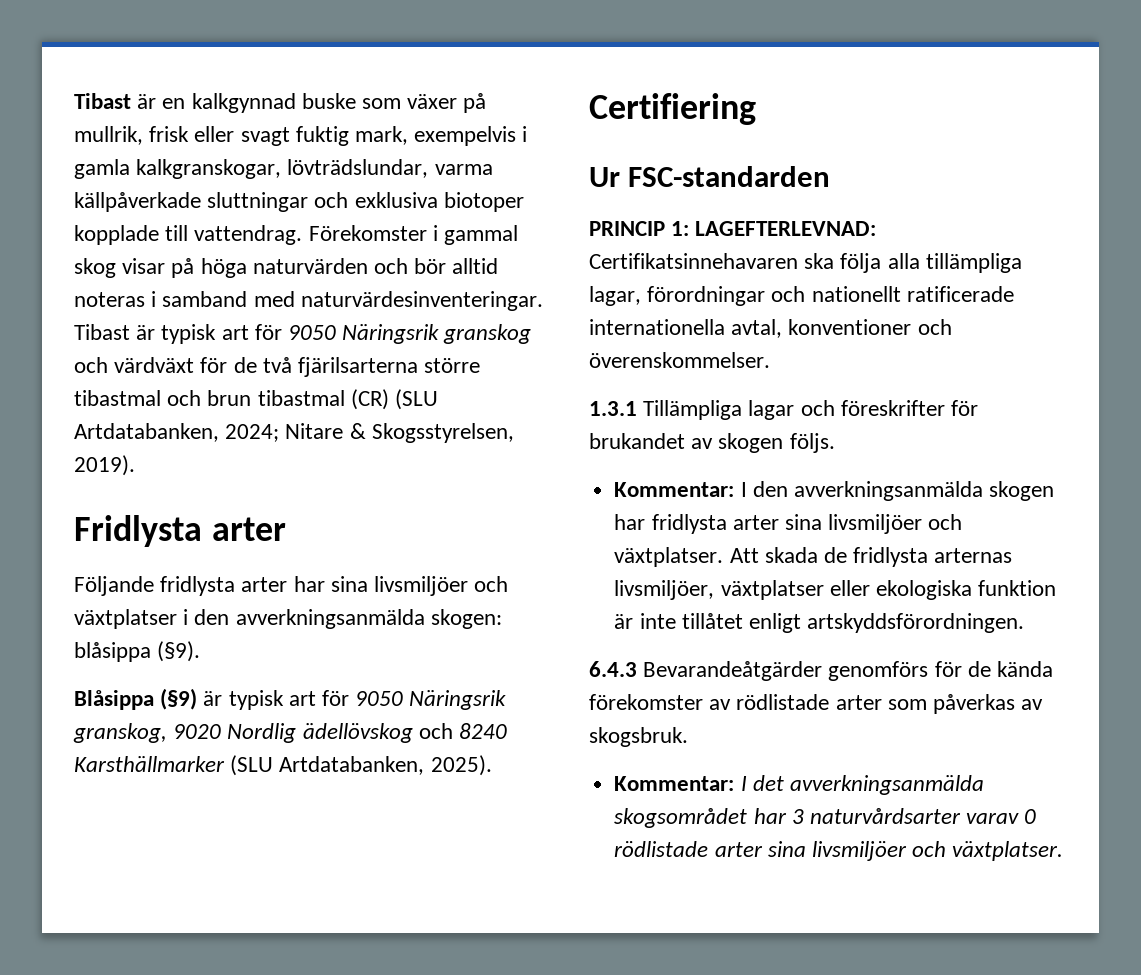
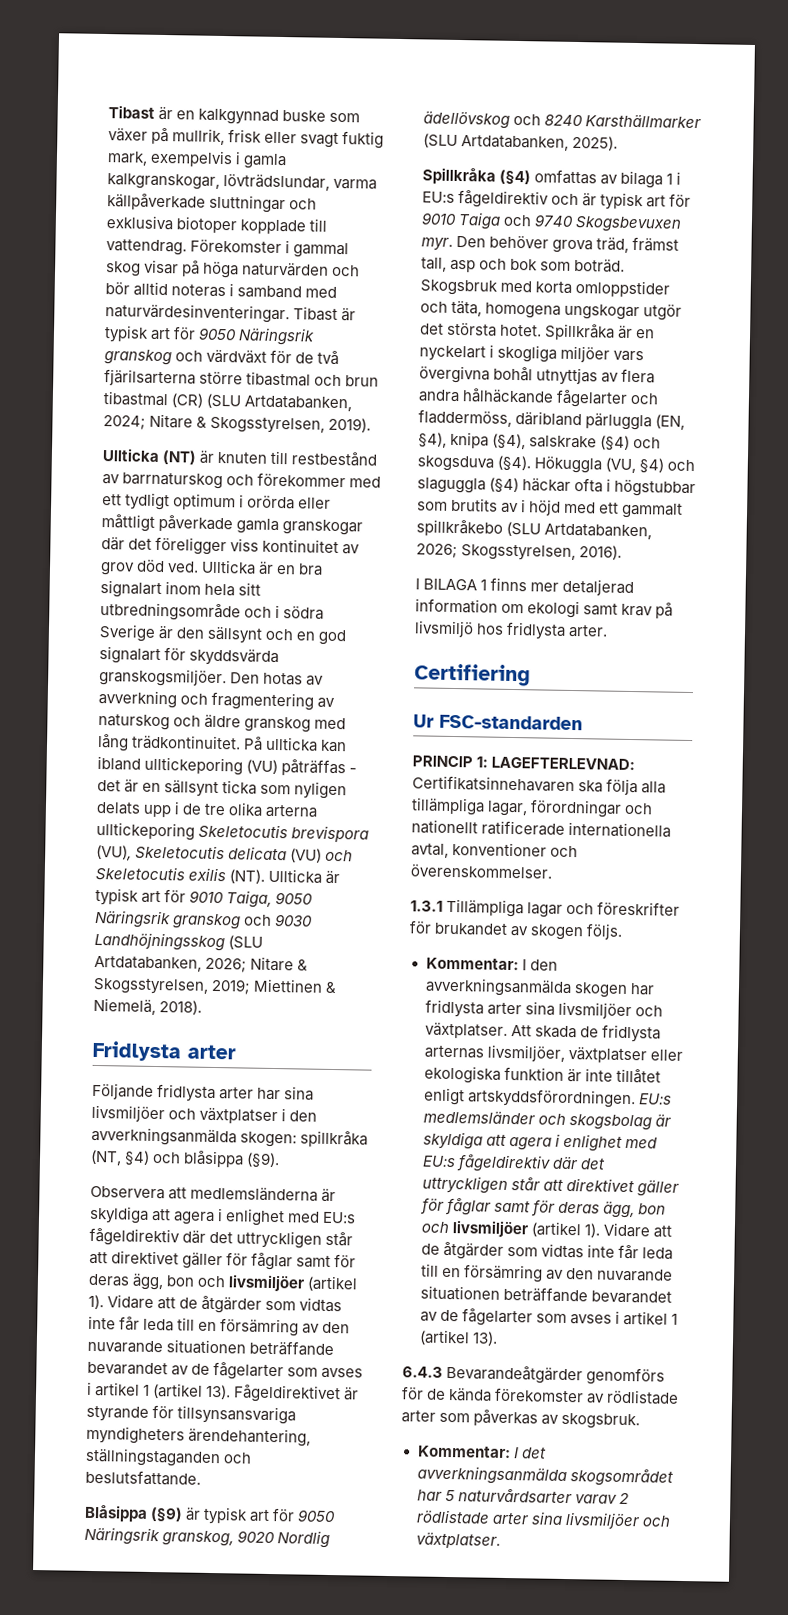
+ Ullticka (NT) är knuten till restbestånd av barrnaturskog och förekommer med ett tydligt optimum i orörda eller måttligt påverkade gamla granskogar där det föreligger viss kontinuitet av grov död ved. Ullticka är en bra signalart inom hela sitt utbredningsområde och i södra Sverige är den sällsynt och en god signalart för skyddsvärda granskogsmiljöer. Den hotas av avverkning och fragmentering av naturskog och äldre granskog med lång trädkontinuitet. På ullticka kan ibland ulltickeporing (VU) påträffas - det är en sällsynt ticka som nyligen delats upp i de tre olika arterna ulltickeporing Skeletocutis brevispora (VU), Skeletocutis delicata (VU) och Skeletocutis exilis (NT). Ullticka är typisk art för 9010 Taiga, 9050 Näringsrik granskog och 9030 Landhöjningsskog (SLU Artdatabanken, 2026; Nitare & Skogsstyrelsen, 2019; Miettinen & Niemelä, 2018).
- Följande fridlysta arter har sina livsmiljöer och växtplatser i den avverkningsanmälda skogen: blåsippa (§9).
+ Följande fridlysta arter har sina livsmiljöer och växtplatser i den avverkningsanmälda skogen: spillkråka (NT, §4) och blåsippa (§9).
+ Observera att medlemsländerna är skyldiga att agera i enlighet med EU:s fågeldirektiv där det uttryckligen står att direktivet gäller för fåglar samt för deras ägg, bon och livsmiljöer (artikel 1). Vidare att de åtgärder som vidtas inte får leda till en försämring av den nuvarande situationen beträffande bevarandet av de fågelarter som avses i artikel 1 (artikel 13). Fågeldirektivet är styrande för tillsynsansvariga myndigheters ärendehantering, ställningstaganden och beslutsfattande.
+ Spillkråka (§4) omfattas av bilaga 1 i EU:s fågeldirektiv och är typisk art för 9010 Taiga och 9740 Skogsbevuxen myr. Den behöver grova träd, främst tall, asp och bok som boträd. Skogsbruk med korta omloppstider och täta, homogena ungskogar utgör det största hotet. Spillkråka är en nyckelart i skogliga miljöer vars övergivna bohål utnyttjas av flera andra hålhäckande fågelarter och fladdermöss, däribland pärluggla (EN, §4), knipa (§4), salskrake (§4) och skogsduva (§4). Hökuggla (VU, §4) och slaguggla (§4) häckar ofta i högstubbar som brutits av i höjd med ett gammalt spillkråkebo (SLU Artdatabanken, 2026; Skogsstyrelsen, 2016).
+ I BILAGA 1 finns mer detaljerad information om ekologi samt krav på livsmiljö hos fridlysta arter.
+ EU:s medlemsländer och skogsbolag är skyldiga att agera i enlighet med EU:s fågeldirektiv där det uttryckligen står att direktivet gäller för fåglar samt för deras ägg, bon och livsmiljöer (artikel 1). Vidare att de åtgärder som vidtas inte får leda till en försämring av den nuvarande situationen beträffande bevarandet av de fågelarter som avses i artikel 1 (artikel 13).
- Kommentar: I det avverkningsanmälda skogsområdet har 3 naturvårdsarter varav 0 rödlistade arter sina livsmiljöer och växtplatser.
+ Kommentar: I det avverkningsanmälda skogsområdet har 5 naturvårdsarter varav 2 rödlistade arter sina livsmiljöer och växtplatser.

